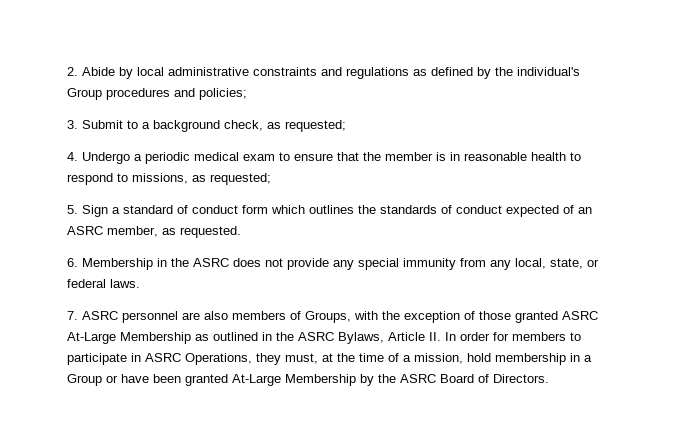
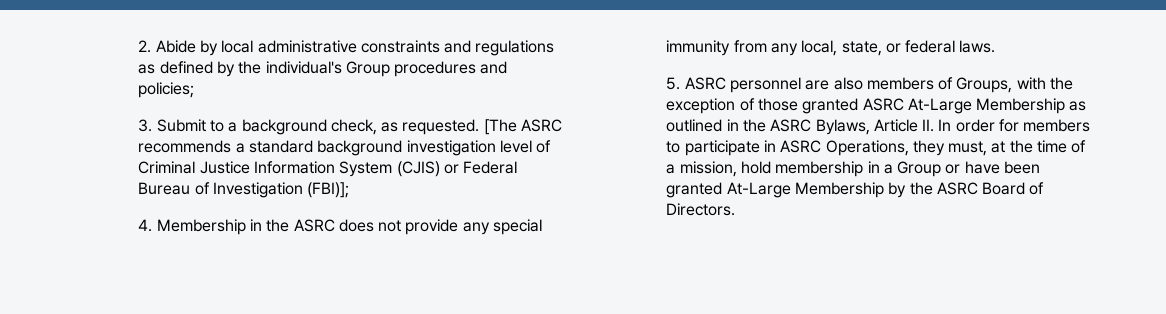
- 3. Submit to a background check, as requested;
- 4. Undergo a periodic medical exam to ensure that the member is in reasonable health to respond to missions, as requested;
- 5. Sign a standard of conduct form which outlines the standards of conduct expected of an ASRC member, as requested.
- 6. Membership in the ASRC does not provide any special immunity from any local, state, or federal laws.
+ 3. Submit to a background check, as requested. [The ASRC recommends a standard background investigation level of Criminal Justice Information System (CJIS) or Federal Bureau of Investigation (FBI)];
+ 4. Membership in the ASRC does not provide any special immunity from any local, state, or federal laws.
- 7. ASRC personnel are also members of Groups, with the exception of those granted ASRC At-Large Membership as outlined in the ASRC Bylaws, Article II. In order for members to participate in ASRC Operations, they must, at the time of a mission, hold membership in a Group or have been granted At-Large Membership by the ASRC Board of Directors.
+ 5. ASRC personnel are also members of Groups, with the exception of those granted ASRC At-Large Membership as outlined in the ASRC Bylaws, Article II. In order for members to participate in ASRC Operations, they must, at the time of a mission, hold membership in a Group or have been granted At-Large Membership by the ASRC Board of Directors.

